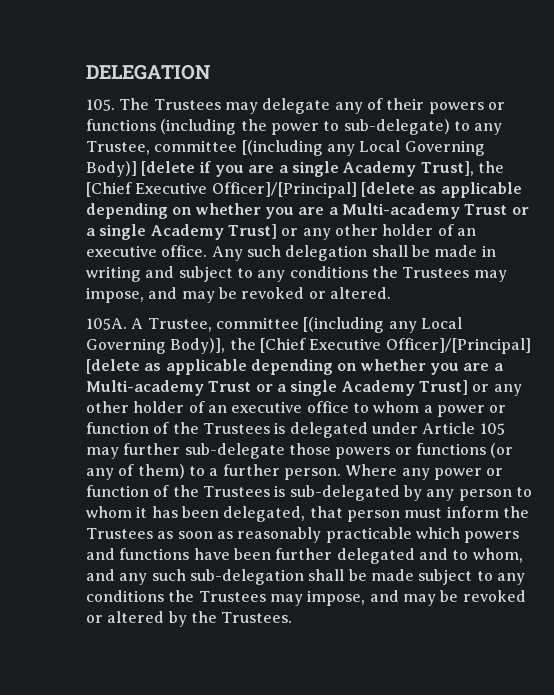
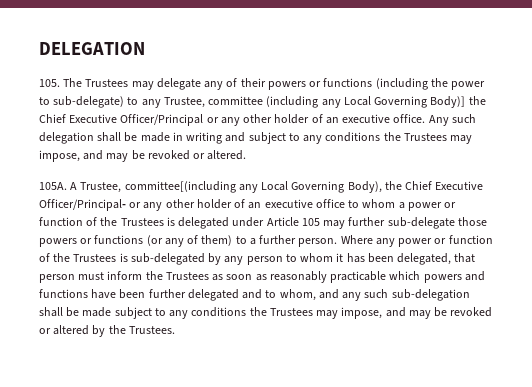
- 105. The Trustees may delegate any of their powers or functions (including the power to sub-delegate) to any Trustee, committee [(including any Local Governing Body)] [delete if you are a single Academy Trust], the [Chief Executive Officer]/[Principal] [delete as applicable depending on whether you are a Multi-academy Trust or a single Academy Trust] or any other holder of an executive office.
+ 105. The Trustees may delegate any of their powers or functions (including the power to sub-delegate) to any Trustee, committee (including any Local Governing Body)] the Chief Executive Officer/Principal or any other holder of an executive office.
- A Trustee, committee [(including any Local Governing Body)], the [Chief Executive Officer]/[Principal] [delete as applicable depending on whether you are a Multi-academy Trust or a single Academy Trust] or any other holder of an executive office to whom a power or function of the Trustees is delegated under Article 105 may further sub-delegate those powers or functions (or any of them) to a further person.
+ A Trustee, committee[(including any Local Governing Body), the Chief Executive Officer/Principal- or any other holder of an executive office to whom a power or function of the Trustees is delegated under Article 105 may further sub-delegate those powers or functions (or any of them) to a further person.

